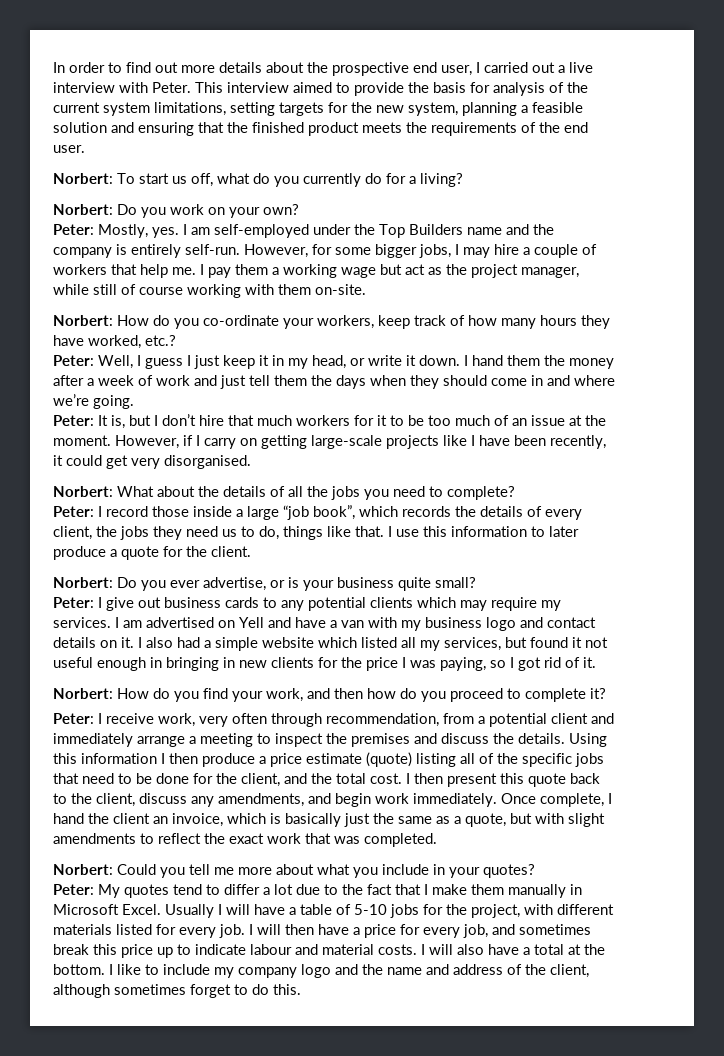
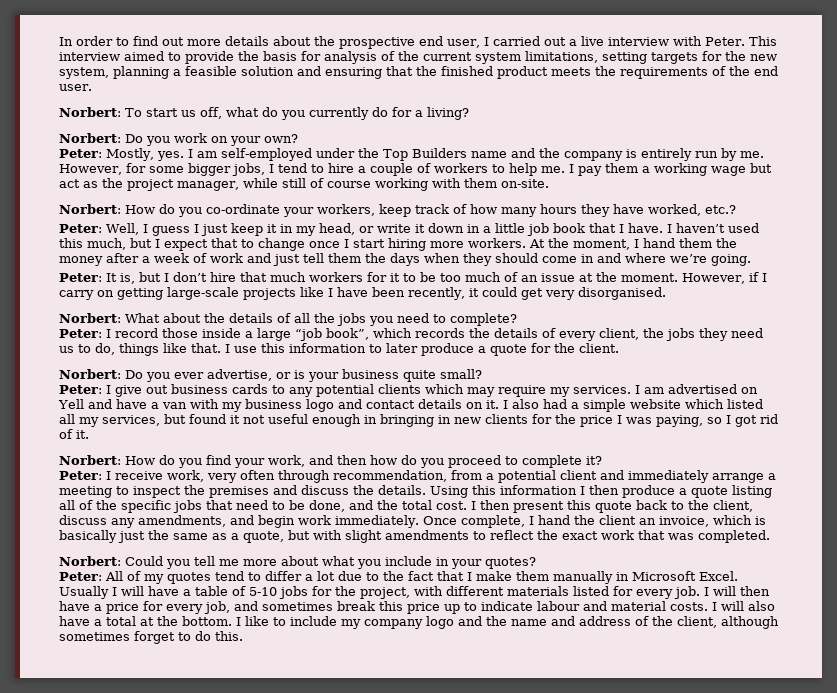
- I am self-employed under the Top Builders name and the company is entirely self-run.
+ I am self-employed under the Top Builders name and the company is entirely run by me.
- However, for some bigger jobs, I may hire a couple of workers that help me.
+ However, for some bigger jobs, I tend to hire a couple of workers to help me.
- Peter: Well, I guess I just keep it in my head, or write it down. I hand them the money after a week of work and just tell them the days when they should come in and where we’re going.
+ Peter: Well, I guess I just keep it in my head, or write it down in a little job book that I have. I haven’t used this much, but I expect that to change once I start hiring more workers. At the moment, I hand them the money after a week of work and just tell them the days when they should come in and where we’re going.
- Using this information I then produce a price estimate (quote) listing all of the specific jobs that need to be done for the client, and the total cost.
+ Using this information I then produce a quote listing all of the specific jobs that need to be done, and the total cost.
- Peter: My quotes tend to differ a lot due to the fact that I make them manually in Microsoft Excel.
+ Peter: All of my quotes tend to differ a lot due to the fact that I make them manually in Microsoft Excel.

